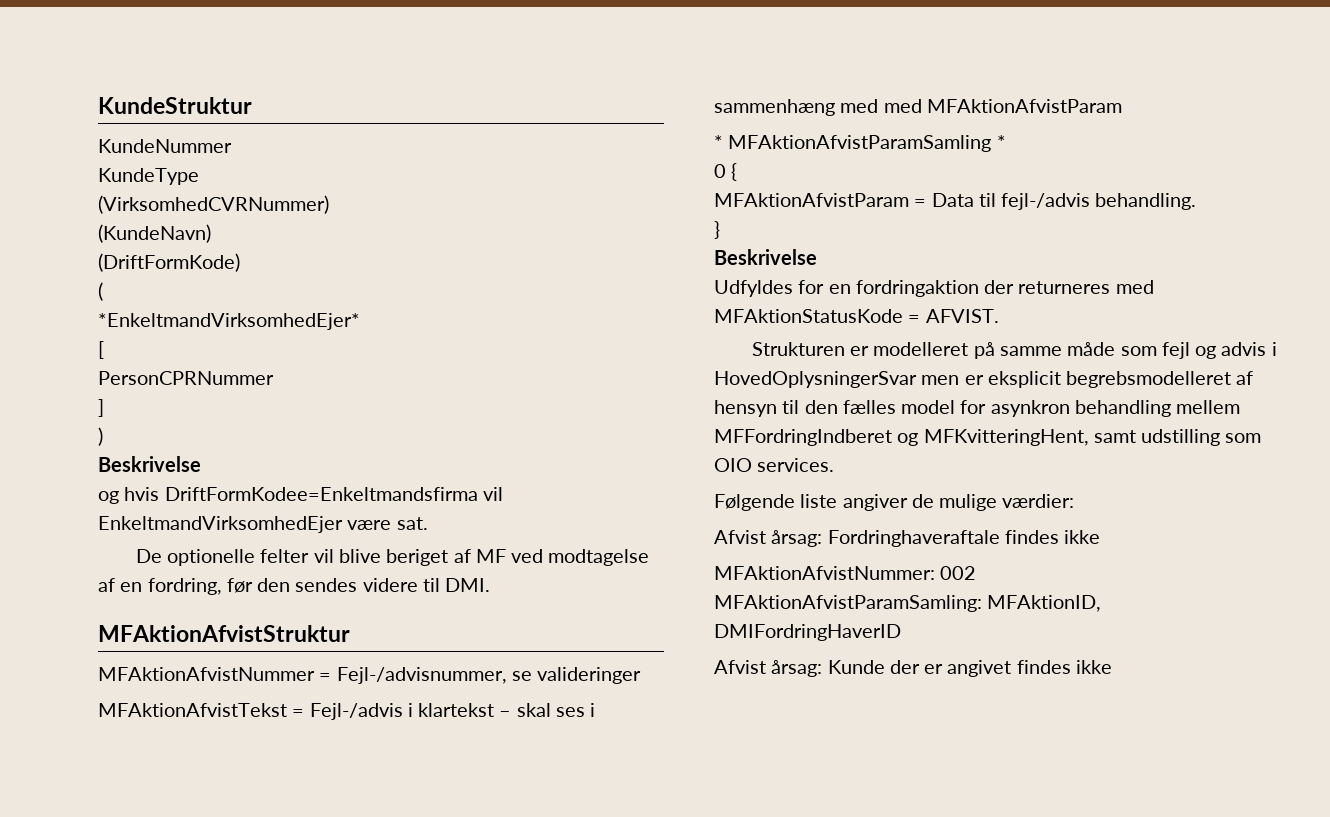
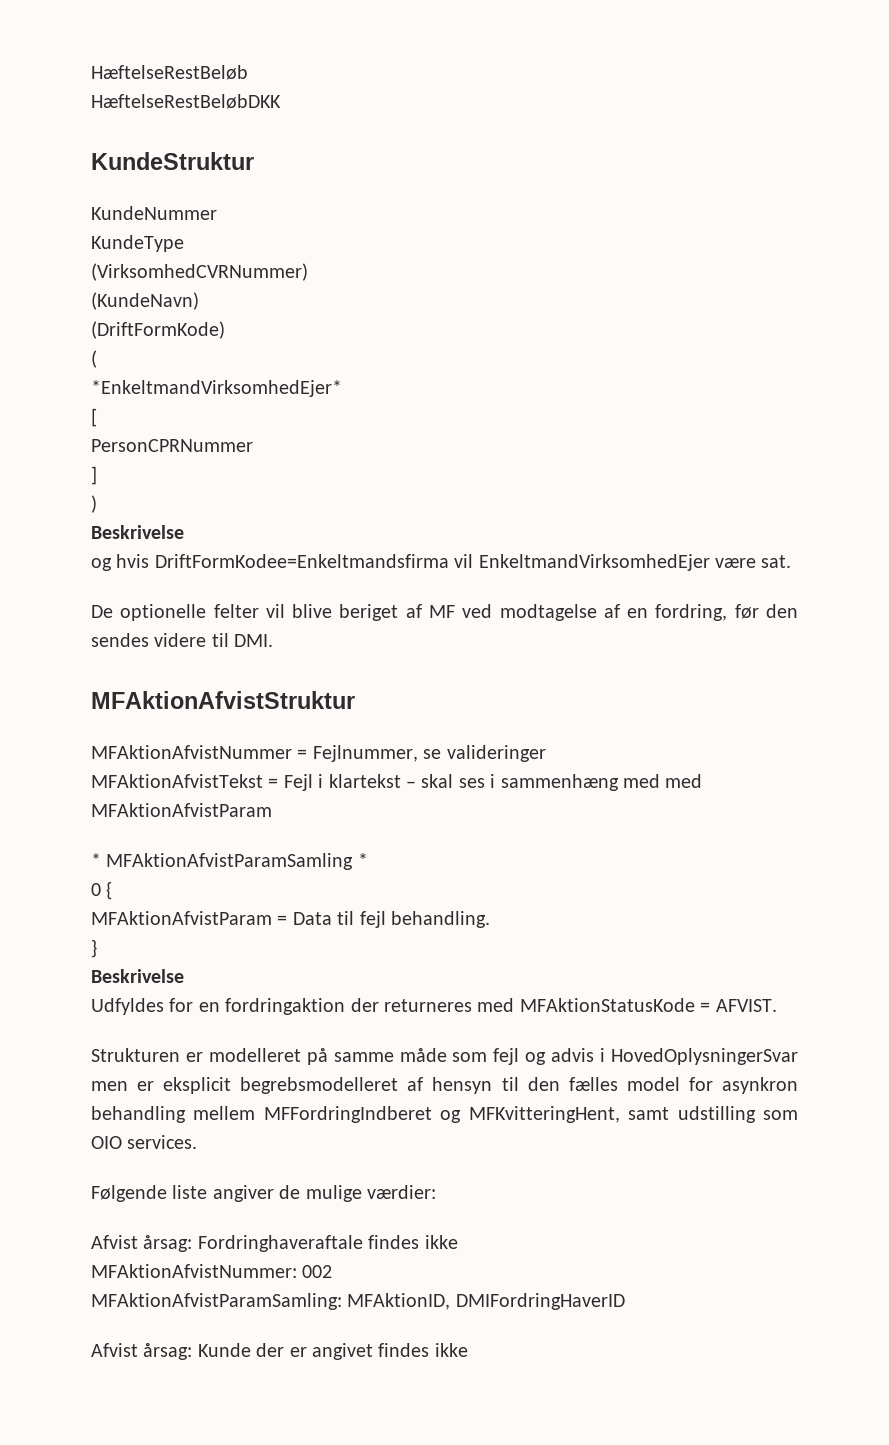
+ HæftelseRestBeløb
+ HæftelseRestBeløbDKK
- MFAktionAfvistNummer = Fejl-/advisnummer, se valideringer
+ MFAktionAfvistNummer = Fejlnummer, se valideringer
- MFAktionAfvistTekst = Fejl-/advis i klartekst – skal ses i sammenhæng med med MFAktionAfvistParam
+ MFAktionAfvistTekst = Fejl i klartekst – skal ses i sammenhæng med med MFAktionAfvistParam
- MFAktionAfvistParam = Data til fejl-/advis behandling.
+ MFAktionAfvistParam = Data til fejl behandling.

